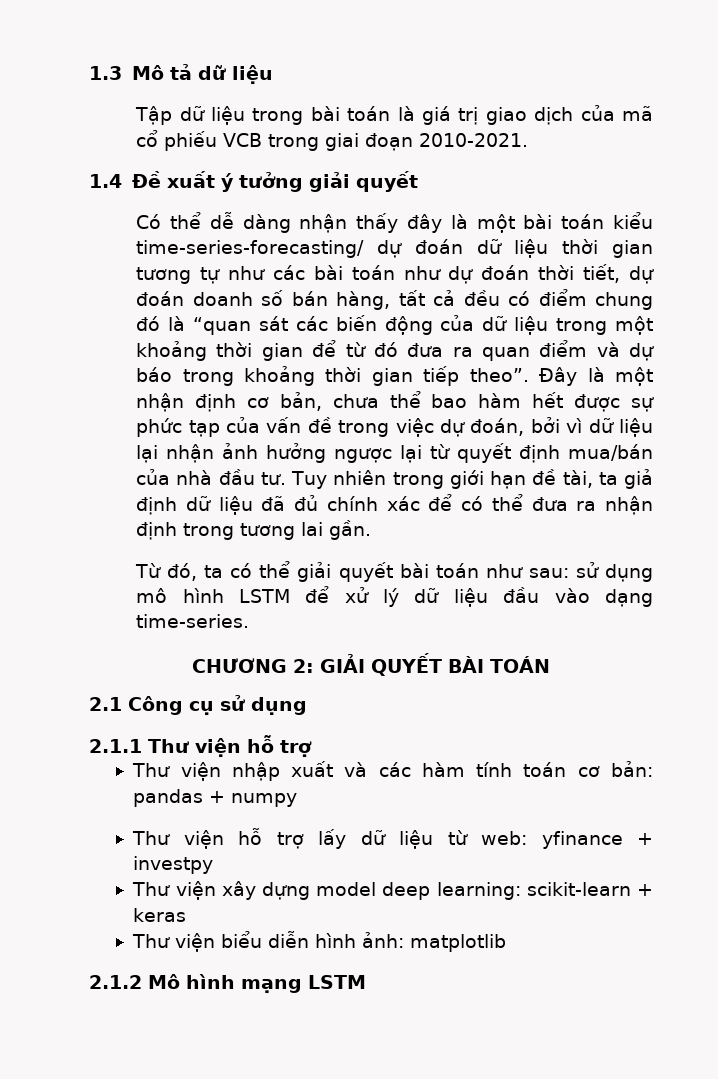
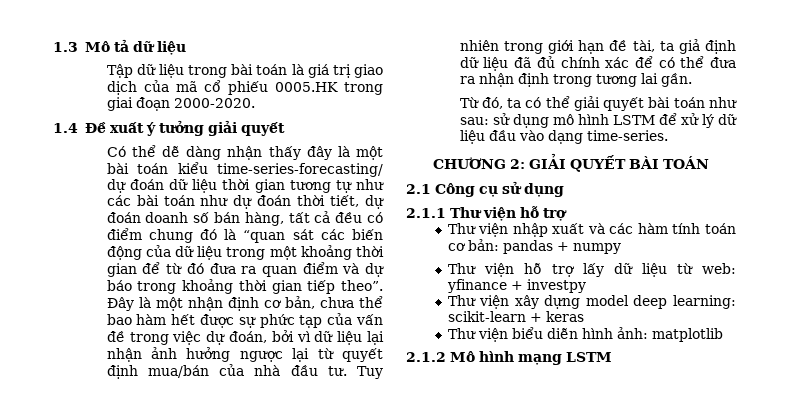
- Tập dữ liệu trong bài toán là giá trị giao dịch của mã cổ phiếu VCB trong giai đoạn 2010-2021.
+ Tập dữ liệu trong bài toán là giá trị giao dịch của mã cổ phiếu 0005.HK trong giai đoạn 2000-2020.

